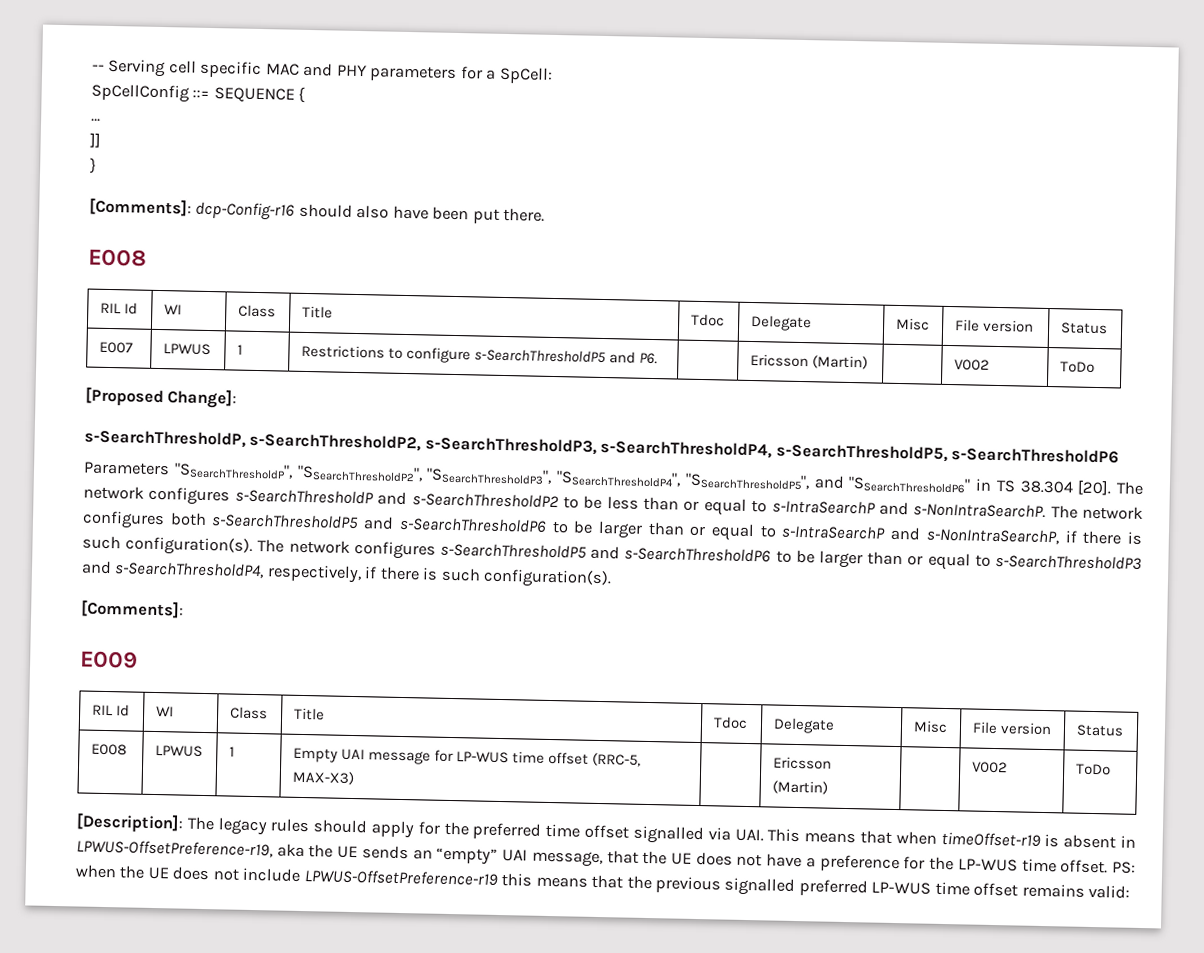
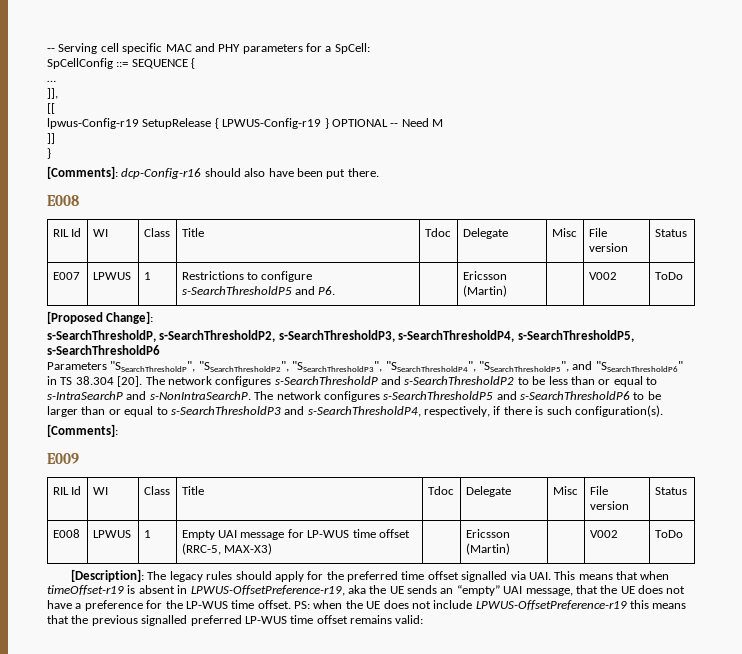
+ ]],
+ [[
+ lpwus-Config-r19 SetupRelease { LPWUS-Config-r19 } OPTIONAL -- Need M
- The network configures both s-SearchThresholdP5 and s-SearchThresholdP6 to be larger than or equal to s-IntraSearchP and s-NonIntraSearchP, if there is such configuration(s). The network configures s-SearchThresholdP5 and s-SearchThresholdP6 to be larger than or equal to s-SearchThresholdP3 and s-SearchThresholdP4, respectively, if there is such configuration(s).
+ The network configures s-SearchThresholdP5 and s-SearchThresholdP6 to be larger than or equal to s-SearchThresholdP3 and s-SearchThresholdP4, respectively, if there is such configuration(s).

